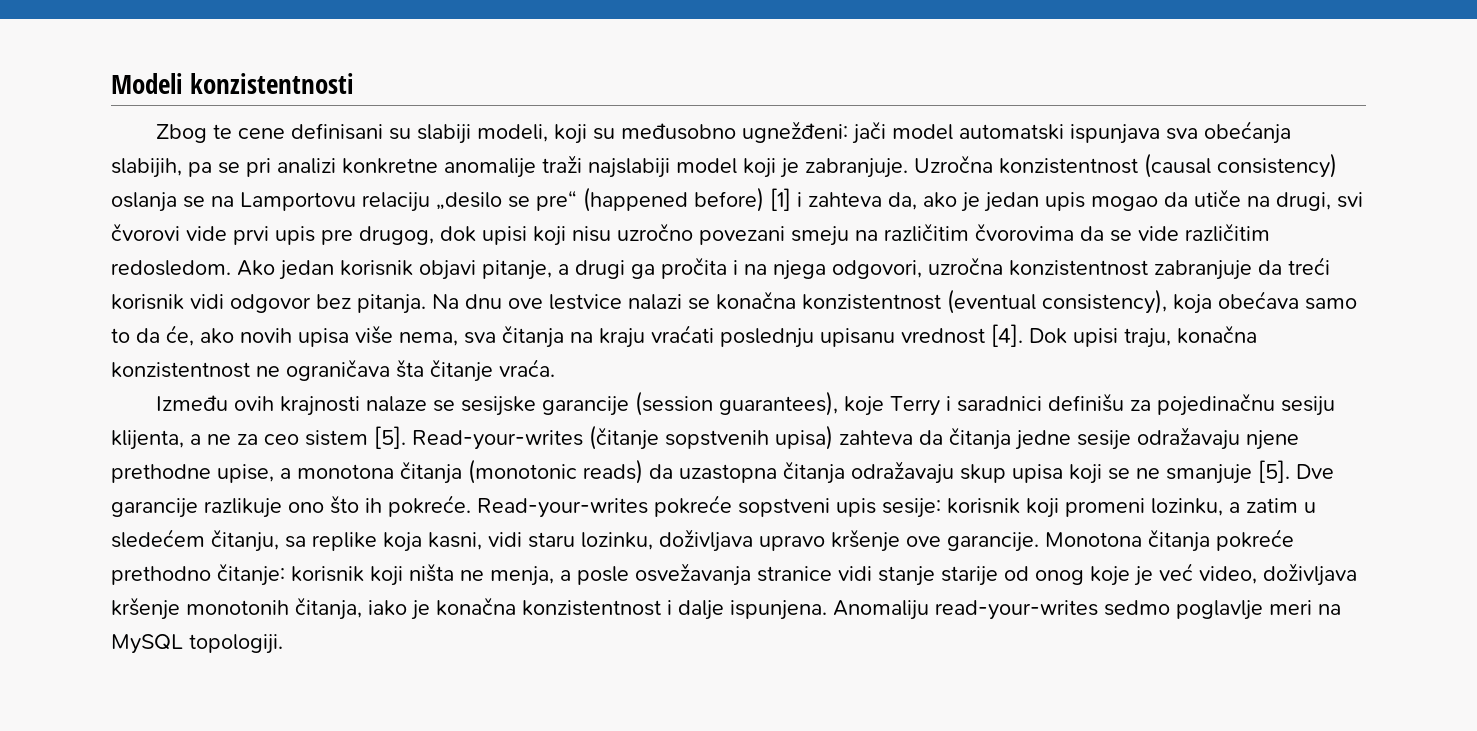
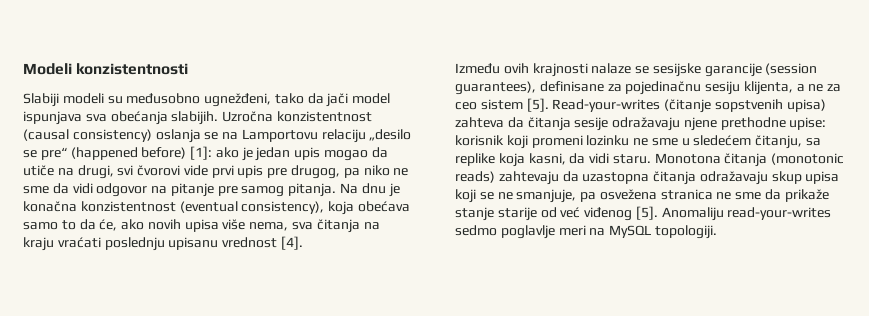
- Zbog te cene definisani su slabiji modeli, koji su međusobno ugnežđeni: jači model automatski ispunjava sva obećanja slabijih, pa se pri analizi konkretne anomalije traži najslabiji model koji je zabranjuje.
+ Slabiji modeli su međusobno ugnežđeni, tako da jači model ispunjava sva obećanja slabijih.
- Uzročna konzistentnost (causal consistency) oslanja se na Lamportovu relaciju „desilo se pre“ (happened before) [1] i zahteva da, ako je jedan upis mogao da utiče na drugi, svi čvorovi vide prvi upis pre drugog, dok upisi koji nisu uzročno povezani smeju na različitim čvorovima da se vide različitim redosledom. Ako jedan korisnik objavi pitanje, a drugi ga pročita i na njega odgovori, uzročna konzistentnost zabranjuje da treći korisnik vidi odgovor bez pitanja. Na dnu ove lestvice nalazi se konačna konzistentnost (eventual consistency), koja obećava samo to da će, ako novih upisa više nema, sva čitanja na kraju vraćati poslednju upisanu vrednost [4]. Dok upisi traju, konačna konzistentnost ne ograničava šta čitanje vraća.
+ Uzročna konzistentnost (causal consistency) oslanja se na Lamportovu relaciju „desilo se pre“ (happened before) [1]: ako je jedan upis mogao da utiče na drugi, svi čvorovi vide prvi upis pre drugog, pa niko ne sme da vidi odgovor na pitanje pre samog pitanja. Na dnu je konačna konzistentnost (eventual consistency), koja obećava samo to da će, ako novih upisa više nema, sva čitanja na kraju vraćati poslednju upisanu vrednost [4].
- Između ovih krajnosti nalaze se sesijske garancije (session guarantees), koje Terry i saradnici definišu za pojedinačnu sesiju klijenta, a ne za ceo sistem [5].
+ Između ovih krajnosti nalaze se sesijske garancije (session guarantees), definisane za pojedinačnu sesiju klijenta, a ne za ceo sistem [5].
- Read-your-writes (čitanje sopstvenih upisa) zahteva da čitanja jedne sesije odražavaju njene prethodne upise, a monotona čitanja (monotonic reads) da uzastopna čitanja odražavaju skup upisa koji se ne smanjuje [5]. Dve garancije razlikuje ono što ih pokreće. Read-your-writes pokreće sopstveni upis sesije: korisnik koji promeni lozinku, a zatim u sledećem čitanju, sa replike koja kasni, vidi staru lozinku, doživljava upravo kršenje ove garancije. Monotona čitanja pokreće prethodno čitanje: korisnik koji ništa ne menja, a posle osvežavanja stranice vidi stanje starije od onog koje je već video, doživljava kršenje monotonih čitanja, iako je konačna konzistentnost i dalje ispunjena.
+ Read-your-writes (čitanje sopstvenih upisa) zahteva da čitanja sesije odražavaju njene prethodne upise: korisnik koji promeni lozinku ne sme u sledećem čitanju, sa replike koja kasni, da vidi staru. Monotona čitanja (monotonic reads) zahtevaju da uzastopna čitanja odražavaju skup upisa koji se ne smanjuje, pa osvežena stranica ne sme da prikaže stanje starije od već viđenog [5].

